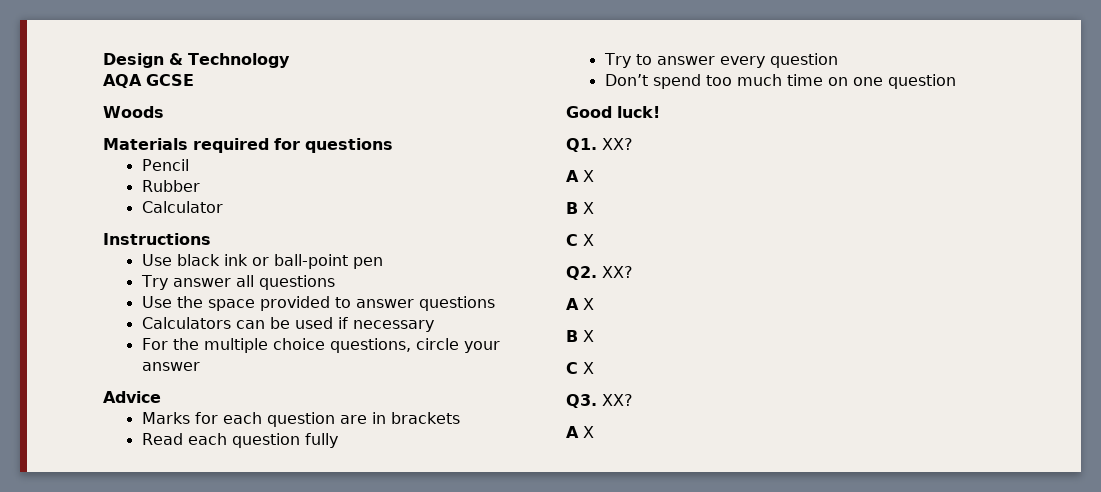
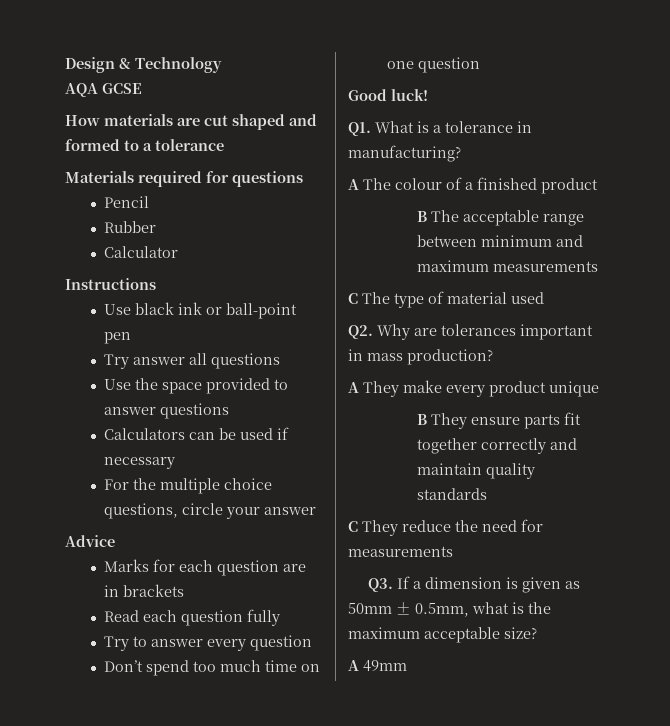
- Woods
+ How materials are cut shaped and formed to a tolerance
- Q1. XX?
- A X
- B X
- C X
- Q2. XX?
- A X
- B X
- C X
- Q3. XX?
- A X
+ Q1. What is a tolerance in manufacturing?
+ A The colour of a finished product
+ B The acceptable range between minimum and maximum measurements
+ C The type of material used
+ Q2. Why are tolerances important in mass production?
+ A They make every product unique
+ B They ensure parts fit together correctly and maintain quality standards
+ C They reduce the need for measurements
+ Q3. If a dimension is given as 50mm ± 0.5mm, what is the maximum acceptable size?
+ A 49mm

